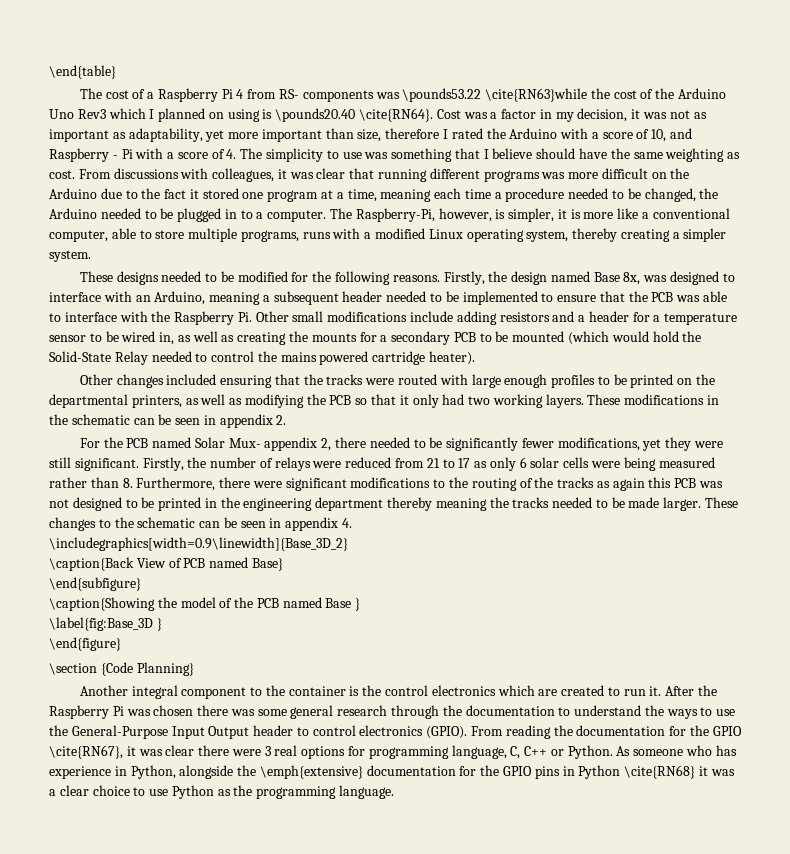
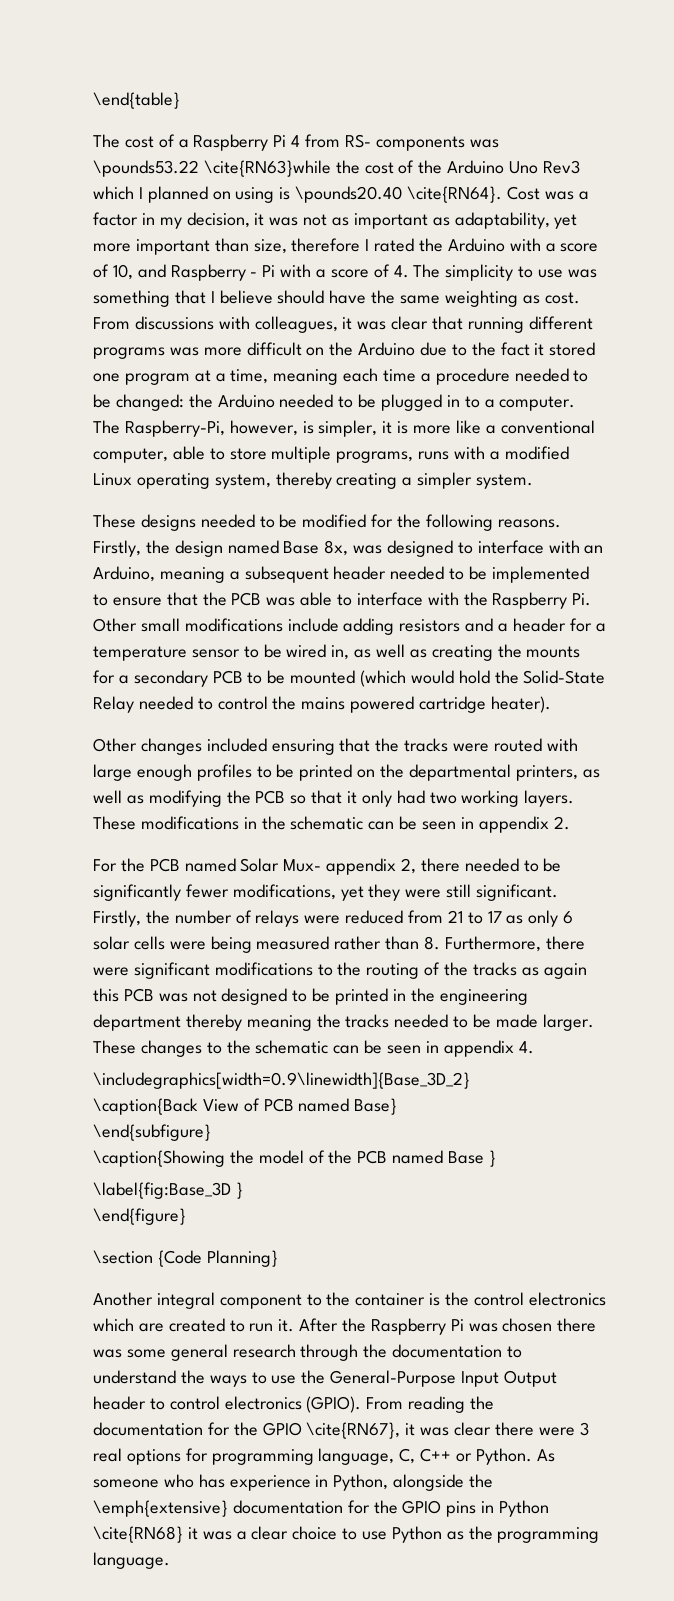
- From discussions with colleagues, it was clear that running different programs was more difficult on the Arduino due to the fact it stored one program at a time, meaning each time a procedure needed to be changed, the Arduino needed to be plugged in to a computer.
+ From discussions with colleagues, it was clear that running different programs was more difficult on the Arduino due to the fact it stored one program at a time, meaning each time a procedure needed to be changed: the Arduino needed to be plugged in to a computer.

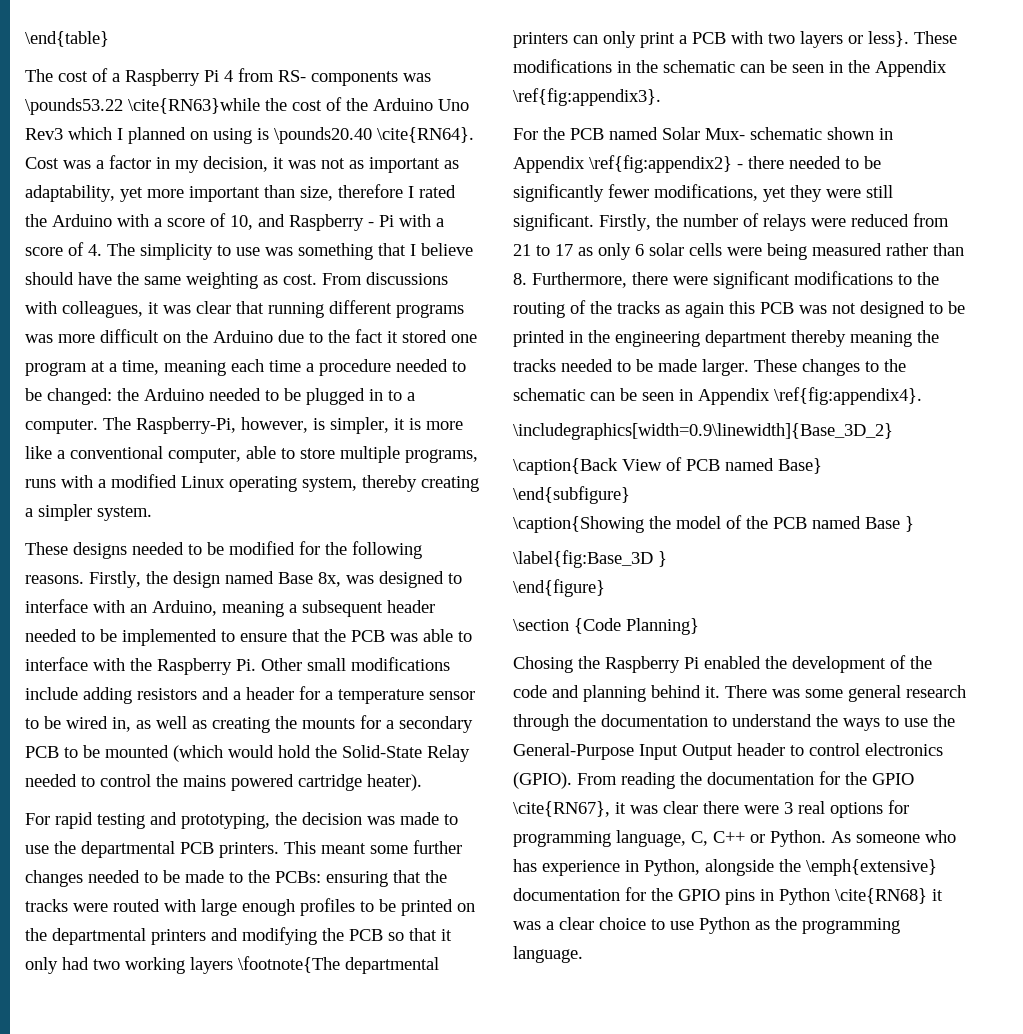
- Other changes included ensuring that the tracks were routed with large enough profiles to be printed on the departmental printers, as well as modifying the PCB so that it only had two working layers.
+ For rapid testing and prototyping, the decision was made to use the departmental PCB printers. This meant some further changes needed to be made to the PCBs: ensuring that the tracks were routed with large enough profiles to be printed on the departmental printers and modifying the PCB so that it only had two working layers \footnote{The departmental printers can only print a PCB with two layers or less}.
- These modifications in the schematic can be seen in appendix 2.
+ These modifications in the schematic can be seen in the Appendix \ref{fig:appendix3}.
- For the PCB named Solar Mux- appendix 2, there needed to be significantly fewer modifications, yet they were still significant.
+ For the PCB named Solar Mux- schematic shown in Appendix \ref{fig:appendix2} - there needed to be significantly fewer modifications, yet they were still significant.
- These changes to the schematic can be seen in appendix 4.
+ These changes to the schematic can be seen in Appendix \ref{fig:appendix4}.
- Another integral component to the container is the control electronics which are created to run it. After the Raspberry Pi was chosen there was some general research through the documentation to understand the ways to use the General-Purpose Input Output header to control electronics (GPIO).
+ Chosing the Raspberry Pi enabled the development of the code and planning behind it. There was some general research through the documentation to understand the ways to use the General-Purpose Input Output header to control electronics (GPIO).

